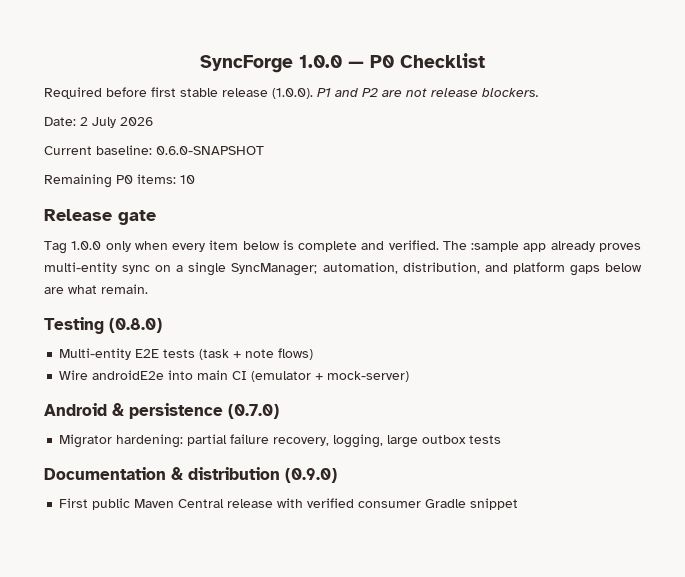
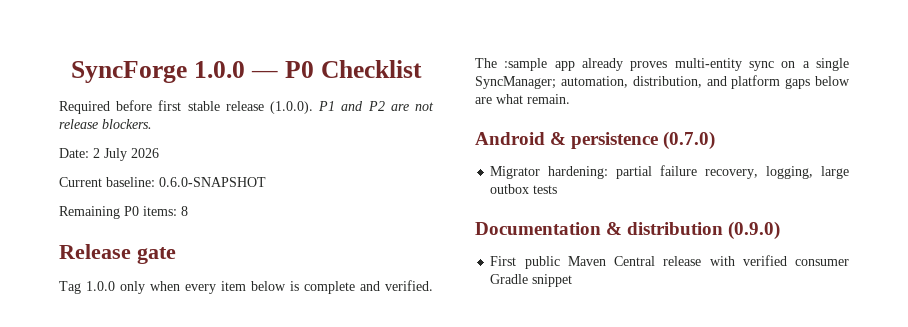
- Remaining P0 items: 10
+ Remaining P0 items: 8
- Testing (0.8.0)
- Multi-entity E2E tests (task + note flows)
- Wire androidE2e into main CI (emulator + mock-server)

